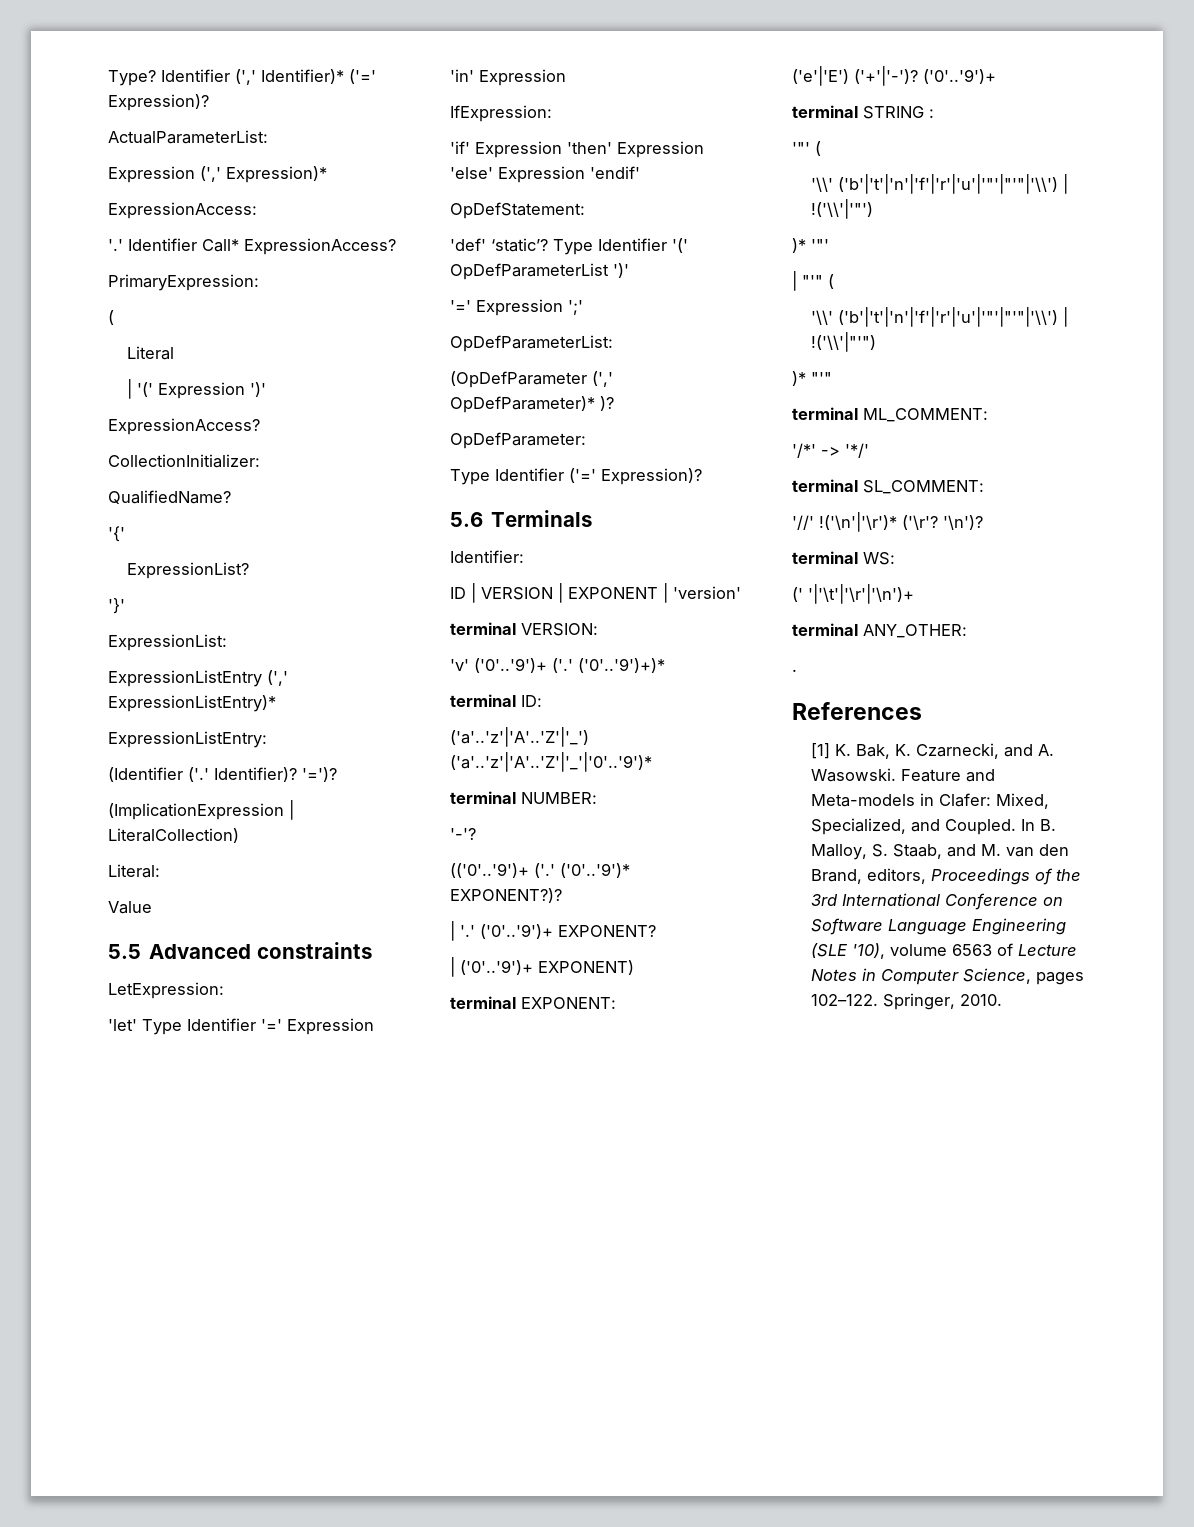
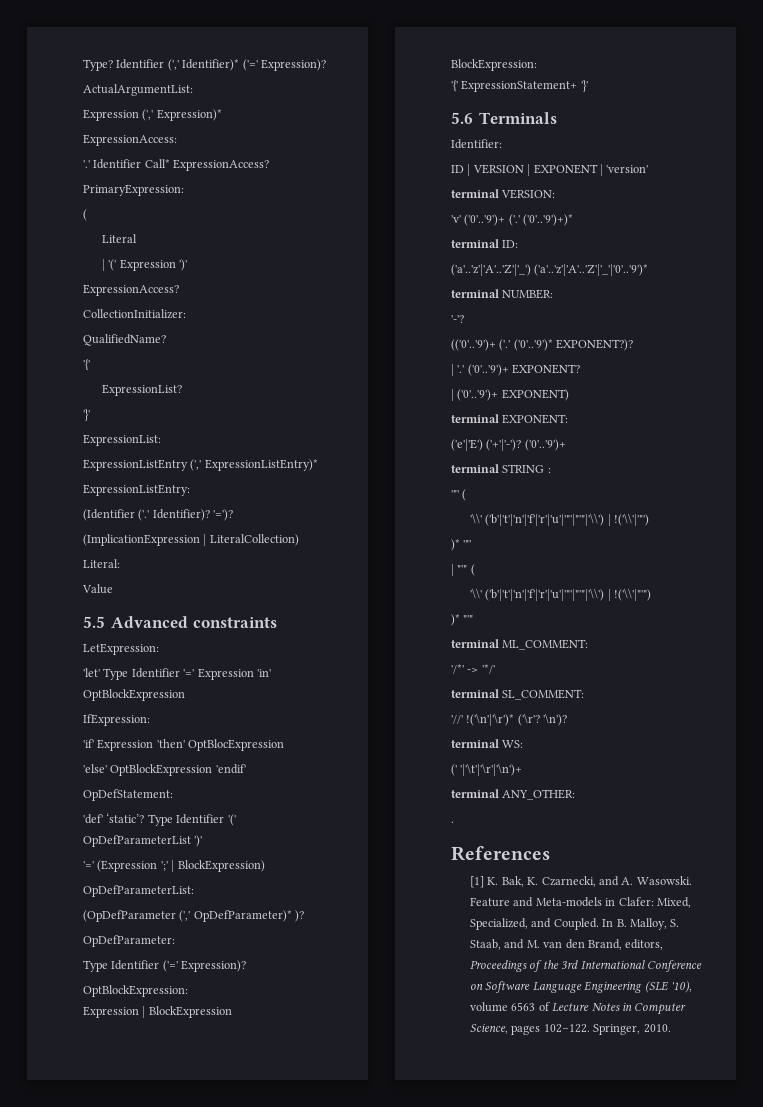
- ActualParameterList:
+ ActualArgumentList:
- 'let' Type Identifier '=' Expression 'in' Expression
+ 'let' Type Identifier '=' Expression 'in' OptBlockExpression
- 'if' Expression 'then' Expression 'else' Expression 'endif'
+ 'if' Expression 'then' OptBlocExpression
+ 'else' OptBlockExpression 'endif'
- '=' Expression ';'
+ '=' (Expression ';' | BlockExpression)
+ OptBlockExpression:
+ Expression | BlockExpression
+ BlockExpression:
+ '{' ExpressionStatement+ '}'

